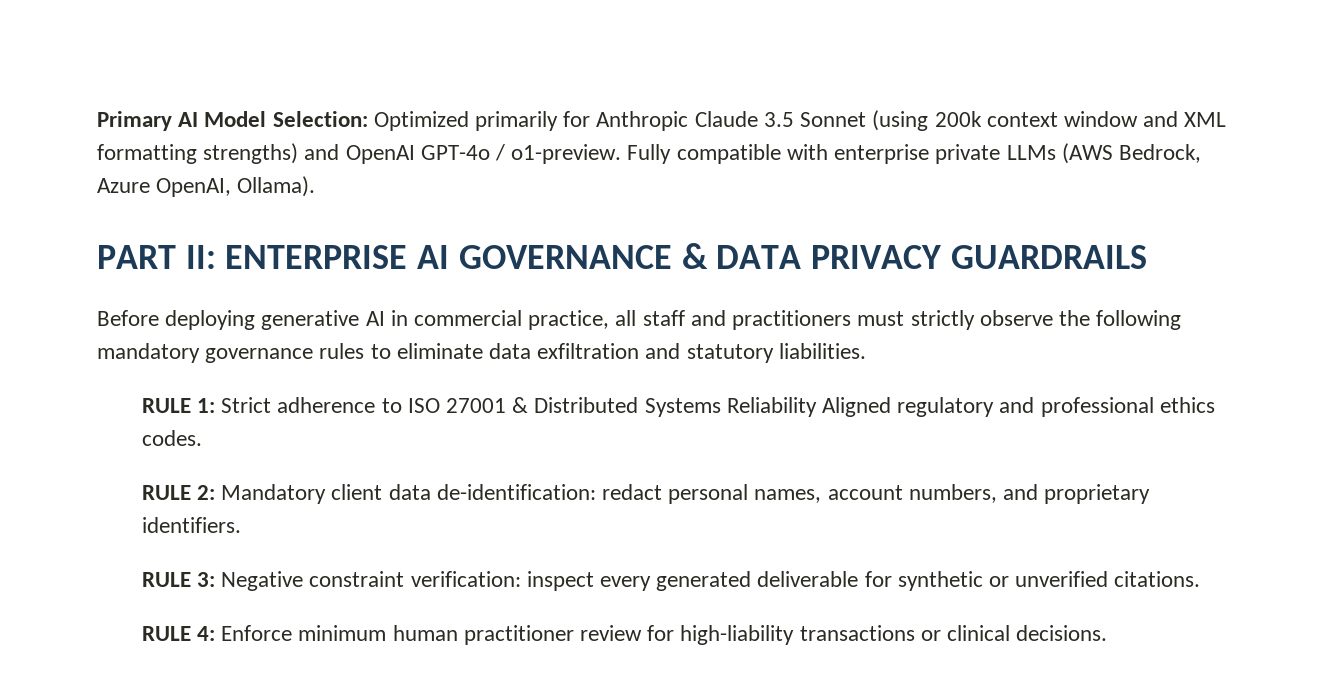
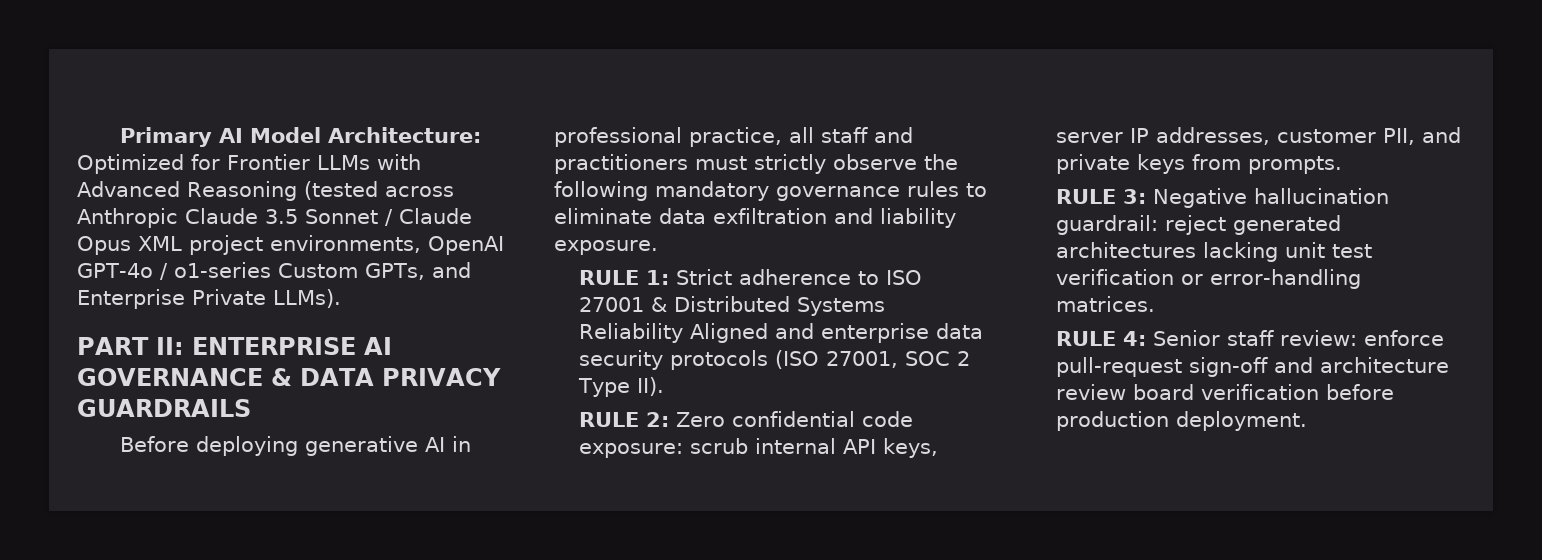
- Primary AI Model Selection: Optimized primarily for Anthropic Claude 3.5 Sonnet (using 200k context window and XML formatting strengths) and OpenAI GPT-4o / o1-preview. Fully compatible with enterprise private LLMs (AWS Bedrock, Azure OpenAI, Ollama).
+ Primary AI Model Architecture: Optimized for Frontier LLMs with Advanced Reasoning (tested across Anthropic Claude 3.5 Sonnet / Claude Opus XML project environments, OpenAI GPT-4o / o1-series Custom GPTs, and Enterprise Private LLMs).
- Before deploying generative AI in commercial practice, all staff and practitioners must strictly observe the following mandatory governance rules to eliminate data exfiltration and statutory liabilities.
+ Before deploying generative AI in professional practice, all staff and practitioners must strictly observe the following mandatory governance rules to eliminate data exfiltration and liability exposure.
- RULE 1: Strict adherence to ISO 27001 & Distributed Systems Reliability Aligned regulatory and professional ethics codes.
- RULE 2: Mandatory client data de-identification: redact personal names, account numbers, and proprietary identifiers.
- RULE 3: Negative constraint verification: inspect every generated deliverable for synthetic or unverified citations.
- RULE 4: Enforce minimum human practitioner review for high-liability transactions or clinical decisions.
+ RULE 1: Strict adherence to ISO 27001 & Distributed Systems Reliability Aligned and enterprise data security protocols (ISO 27001, SOC 2 Type II).
+ RULE 2: Zero confidential code exposure: scrub internal API keys, server IP addresses, customer PII, and private keys from prompts.
+ RULE 3: Negative hallucination guardrail: reject generated architectures lacking unit test verification or error-handling matrices.
+ RULE 4: Senior staff review: enforce pull-request sign-off and architecture review board verification before production deployment.

